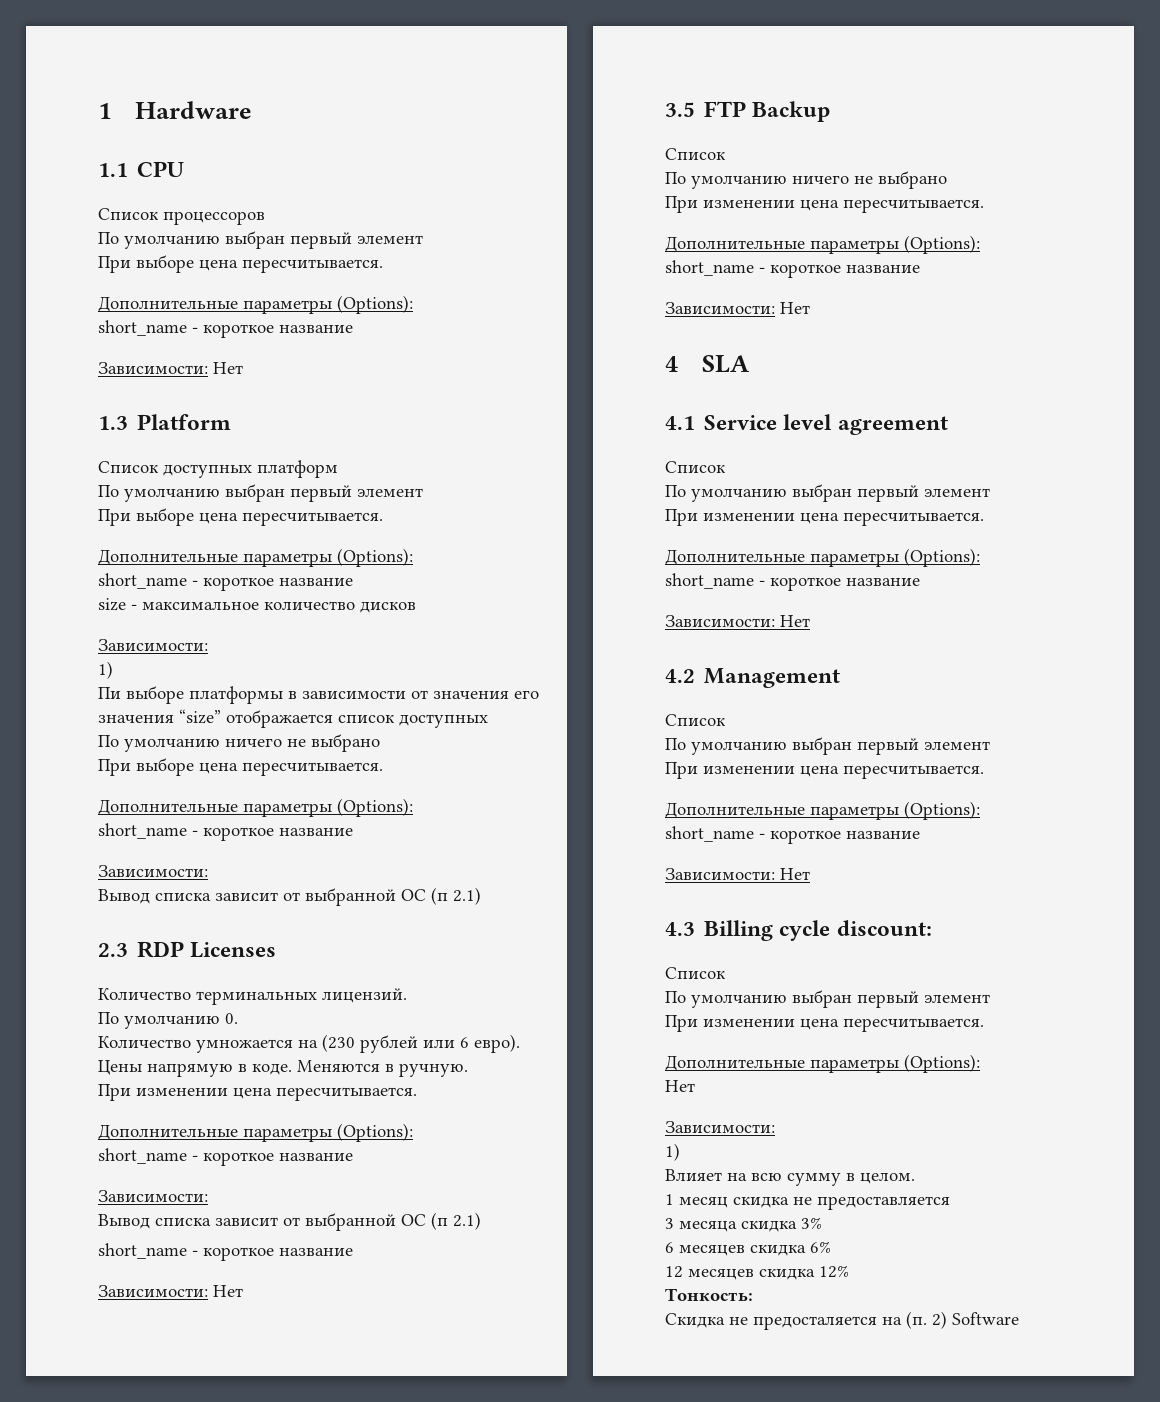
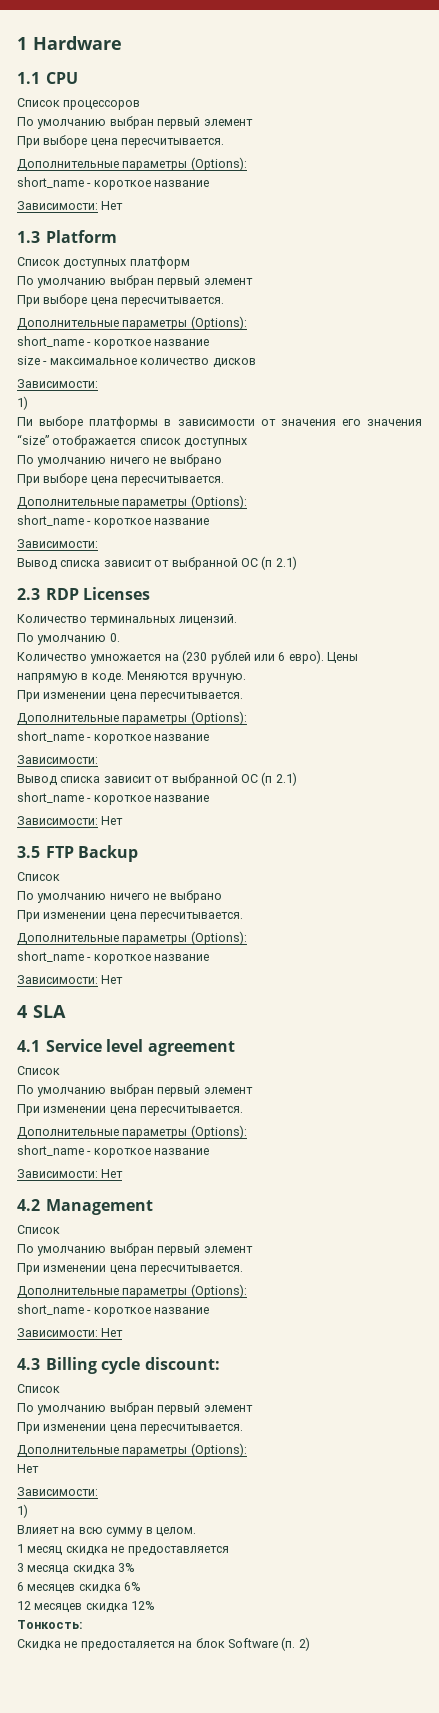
- Меняются в ручную.
+ Меняются вручную.
- Скидка не предосталяется на (п. 2) Software
+ Скидка не предосталяется на блок Software (п. 2)

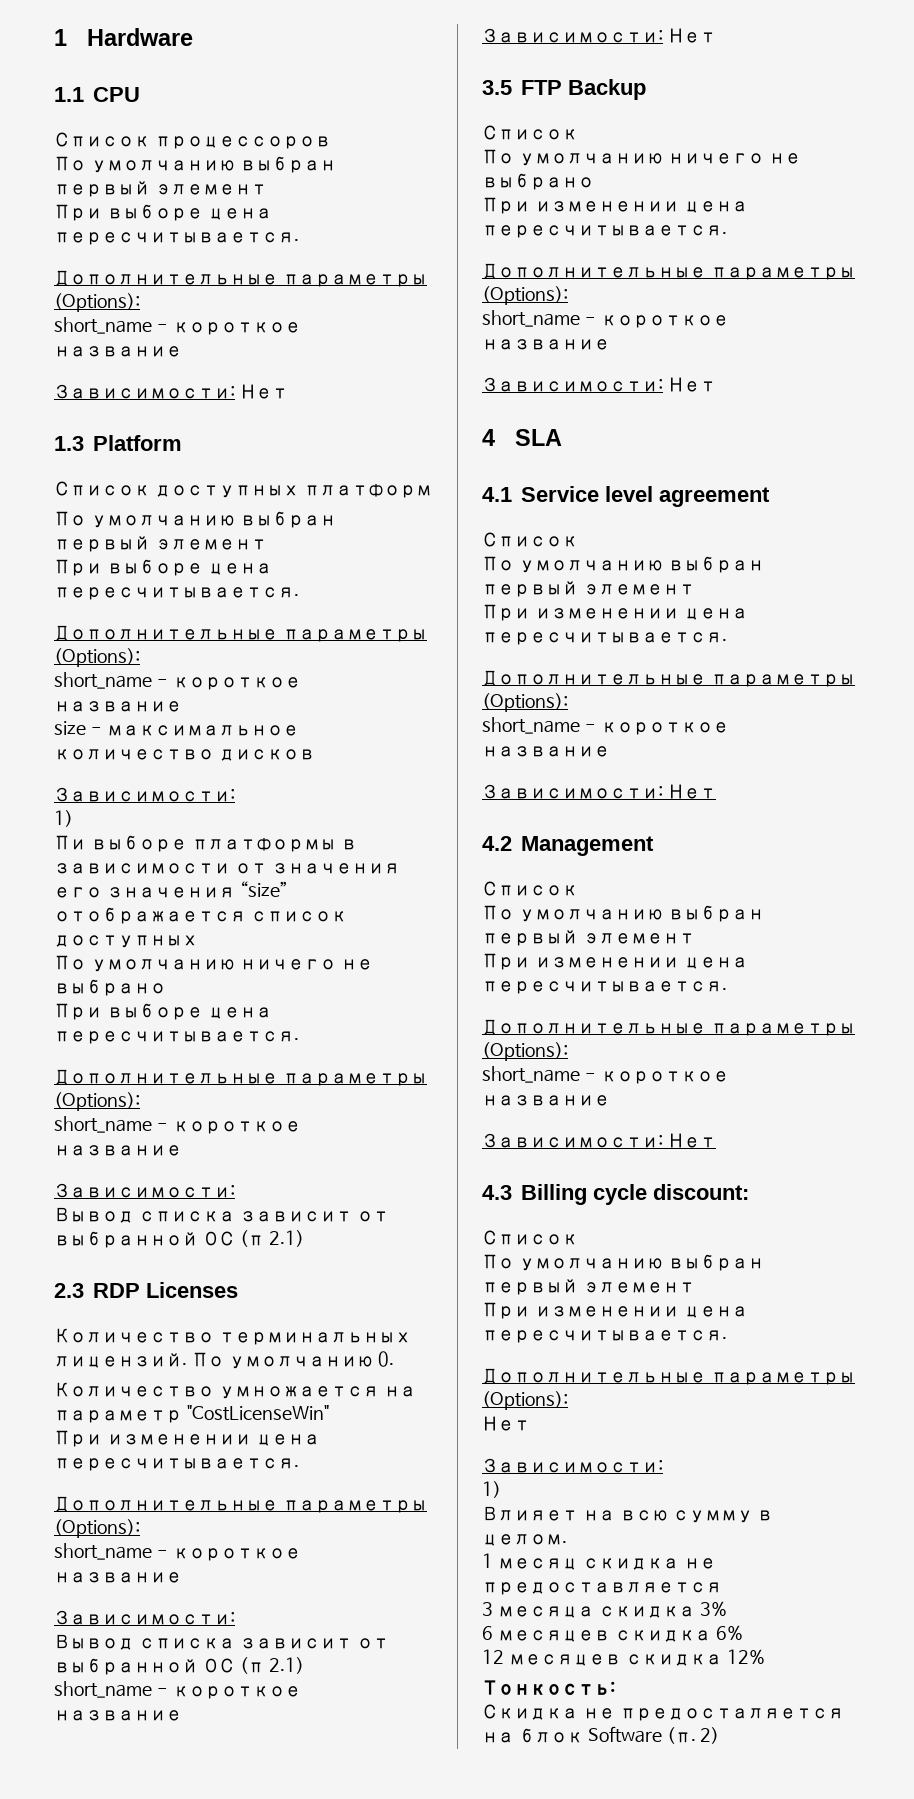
- Количество терминальных лицензий.
- По умолчанию 0.
+ Количество терминальных лицензий. По умолчанию 0.
- Количество умножается на (230 рублей или 6 евро). Цены напрямую в коде. Меняются вручную.
+ Количество умножается на параметр "CostLicenseWin"

